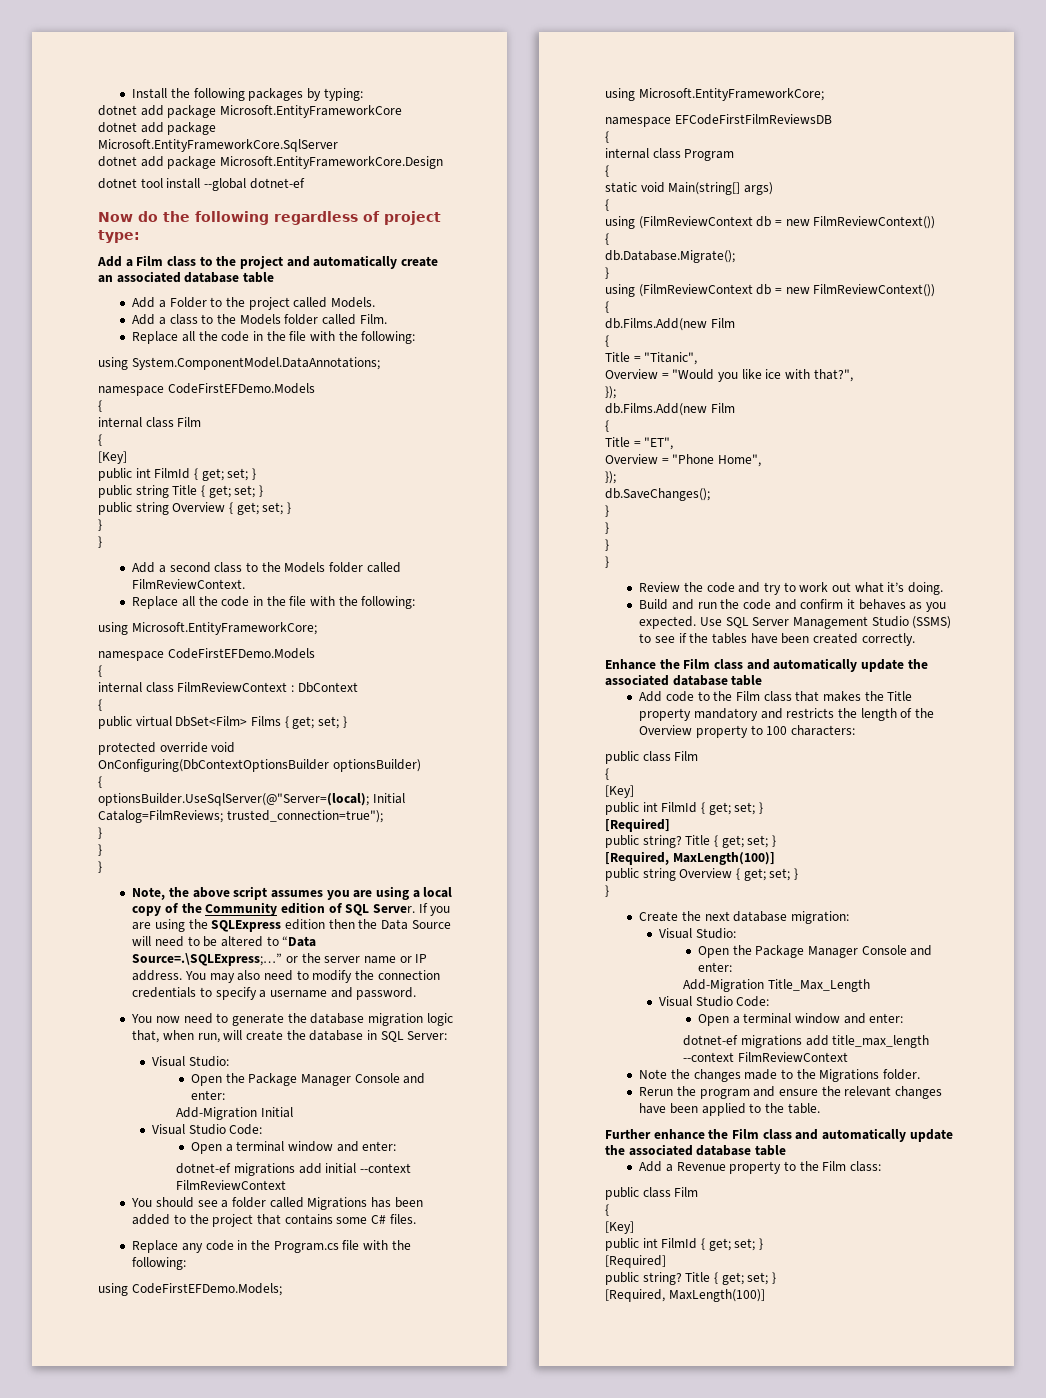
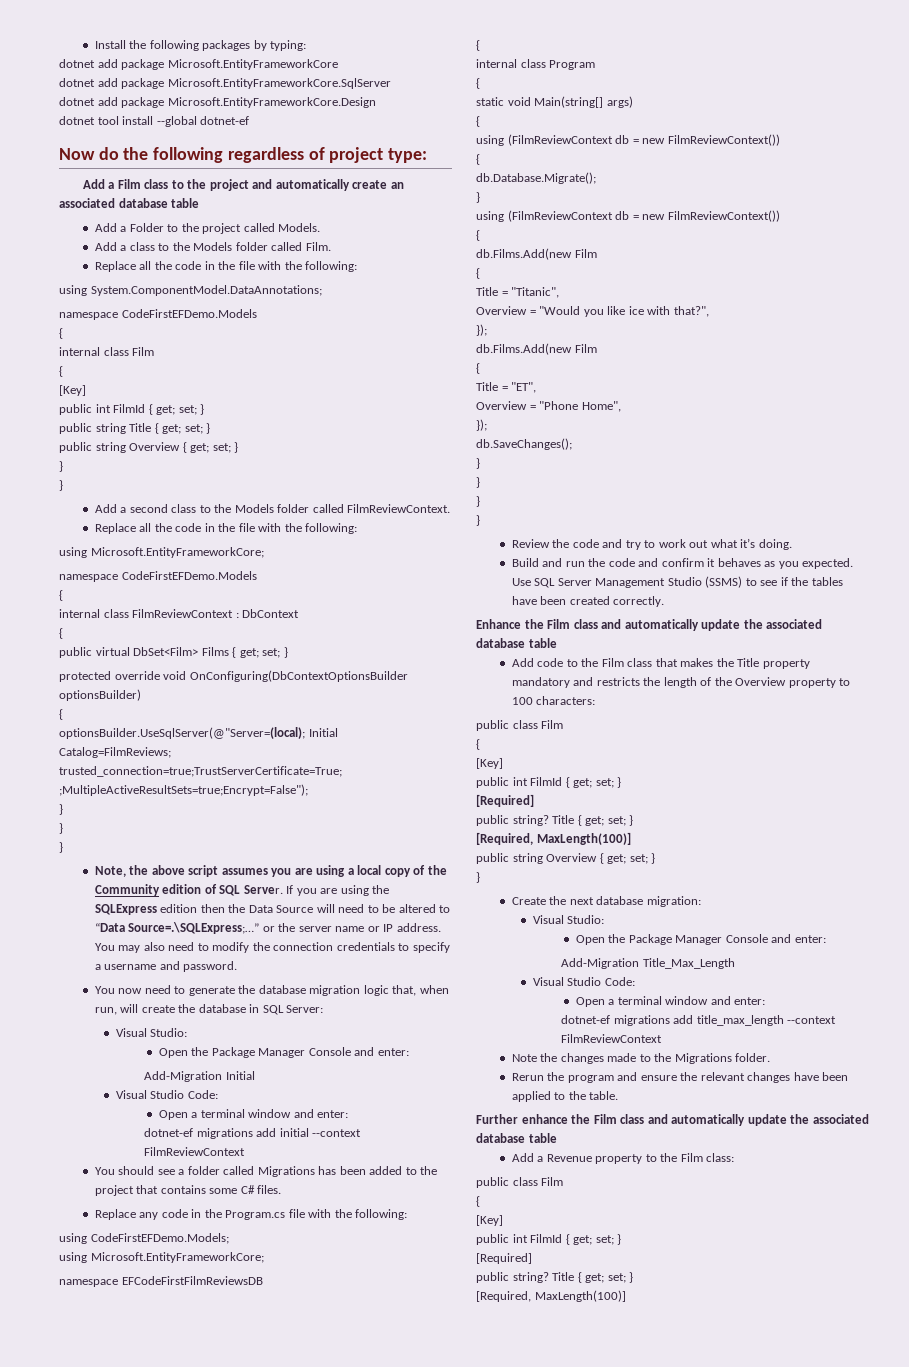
- optionsBuilder.UseSqlServer(@"Server=(local); Initial Catalog=FilmReviews; trusted_connection=true");
+ optionsBuilder.UseSqlServer(@"Server=(local); Initial Catalog=FilmReviews; trusted_connection=true;TrustServerCertificate=True; ;MultipleActiveResultSets=true;Encrypt=False");

